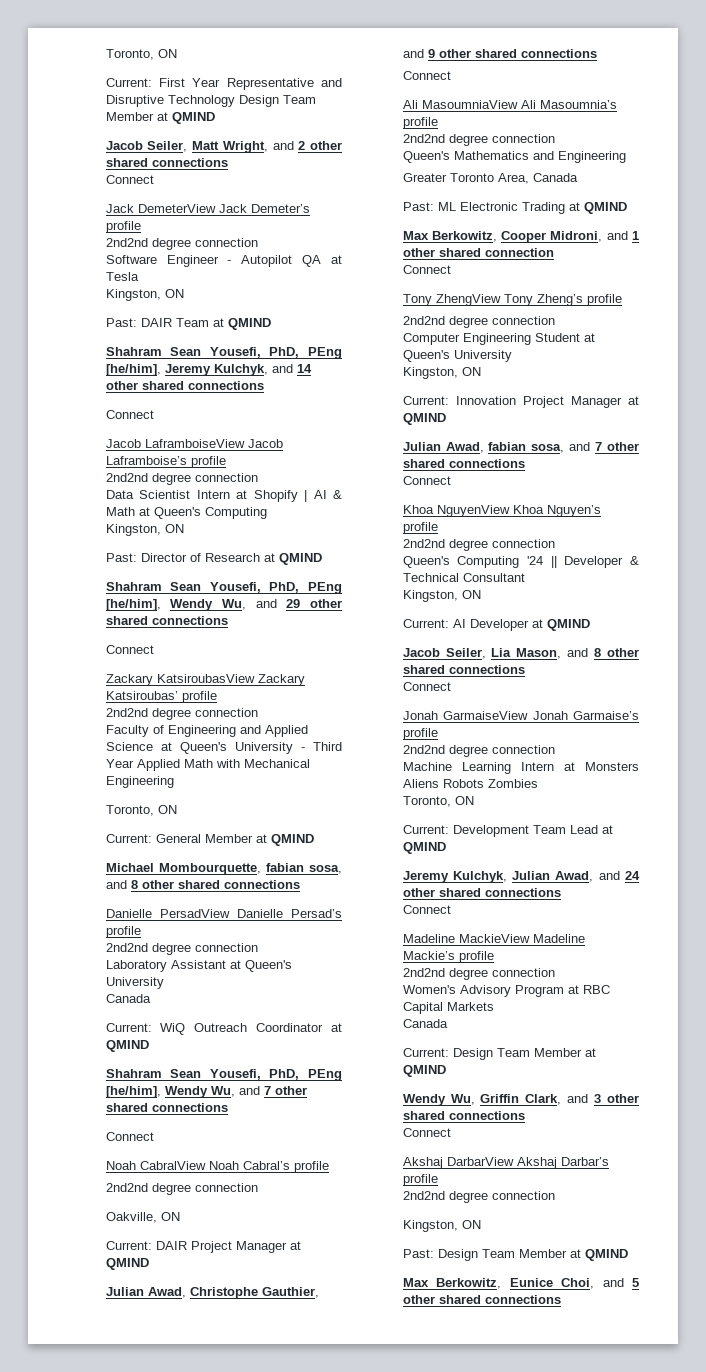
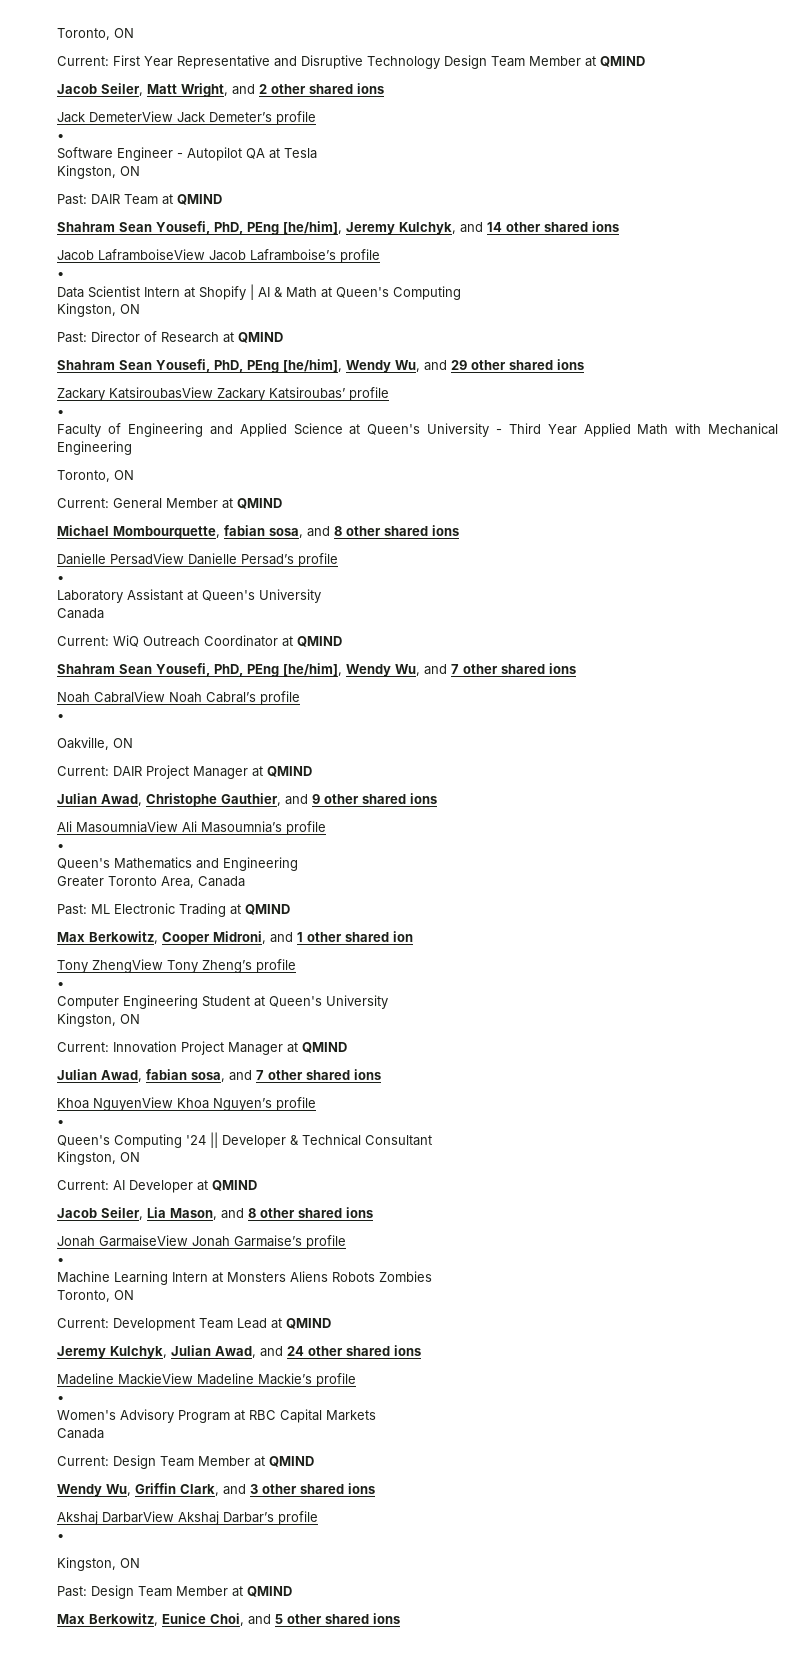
- Jacob Seiler, Matt Wright, and 2 other shared connections
- Connect
+ Jacob Seiler, Matt Wright, and 2 other shared ions
  Jack DemeterView Jack Demeter’s profile
- 2nd2nd degree connection
+ •
- Shahram Sean Yousefi, PhD, PEng [he/him], Jeremy Kulchyk, and 14 other shared connections
- Connect
+ Shahram Sean Yousefi, PhD, PEng [he/him], Jeremy Kulchyk, and 14 other shared ions
  Jacob LaframboiseView Jacob Laframboise’s profile
- 2nd2nd degree connection
+ •
- Shahram Sean Yousefi, PhD, PEng [he/him], Wendy Wu, and 29 other shared connections
- Connect
+ Shahram Sean Yousefi, PhD, PEng [he/him], Wendy Wu, and 29 other shared ions
  Zackary KatsiroubasView Zackary Katsiroubas’ profile
- 2nd2nd degree connection
+ •
- Michael Mombourquette, fabian sosa, and 8 other shared connections
+ Michael Mombourquette, fabian sosa, and 8 other shared ions
  Danielle PersadView Danielle Persad’s profile
- 2nd2nd degree connection
+ •
- Shahram Sean Yousefi, PhD, PEng [he/him], Wendy Wu, and 7 other shared connections
- Connect
+ Shahram Sean Yousefi, PhD, PEng [he/him], Wendy Wu, and 7 other shared ions
  Noah CabralView Noah Cabral’s profile
- 2nd2nd degree connection
+ •
- Julian Awad, Christophe Gauthier, and 9 other shared connections
- Connect
+ Julian Awad, Christophe Gauthier, and 9 other shared ions
  Ali MasoumniaView Ali Masoumnia’s profile
- 2nd2nd degree connection
+ •
- Max Berkowitz, Cooper Midroni, and 1 other shared connection
- Connect
+ Max Berkowitz, Cooper Midroni, and 1 other shared ion
  Tony ZhengView Tony Zheng’s profile
- 2nd2nd degree connection
+ •
- Julian Awad, fabian sosa, and 7 other shared connections
- Connect
+ Julian Awad, fabian sosa, and 7 other shared ions
  Khoa NguyenView Khoa Nguyen’s profile
- 2nd2nd degree connection
+ •
- Jacob Seiler, Lia Mason, and 8 other shared connections
- Connect
+ Jacob Seiler, Lia Mason, and 8 other shared ions
  Jonah GarmaiseView Jonah Garmaise’s profile
- 2nd2nd degree connection
+ •
- Jeremy Kulchyk, Julian Awad, and 24 other shared connections
- Connect
+ Jeremy Kulchyk, Julian Awad, and 24 other shared ions
  Madeline MackieView Madeline Mackie’s profile
- 2nd2nd degree connection
+ •
- Wendy Wu, Griffin Clark, and 3 other shared connections
- Connect
+ Wendy Wu, Griffin Clark, and 3 other shared ions
  Akshaj DarbarView Akshaj Darbar’s profile
- 2nd2nd degree connection
+ •
- Max Berkowitz, Eunice Choi, and 5 other shared connections
+ Max Berkowitz, Eunice Choi, and 5 other shared ions

